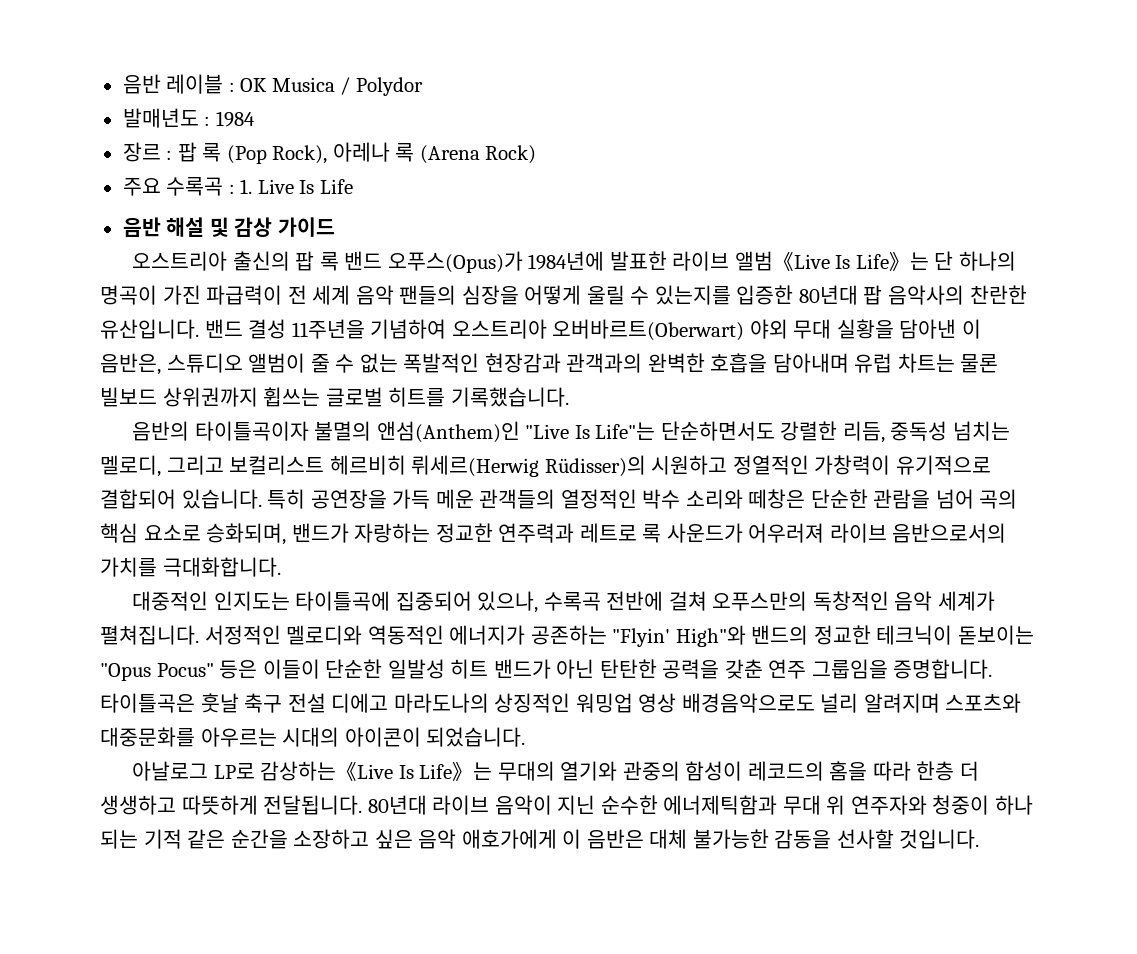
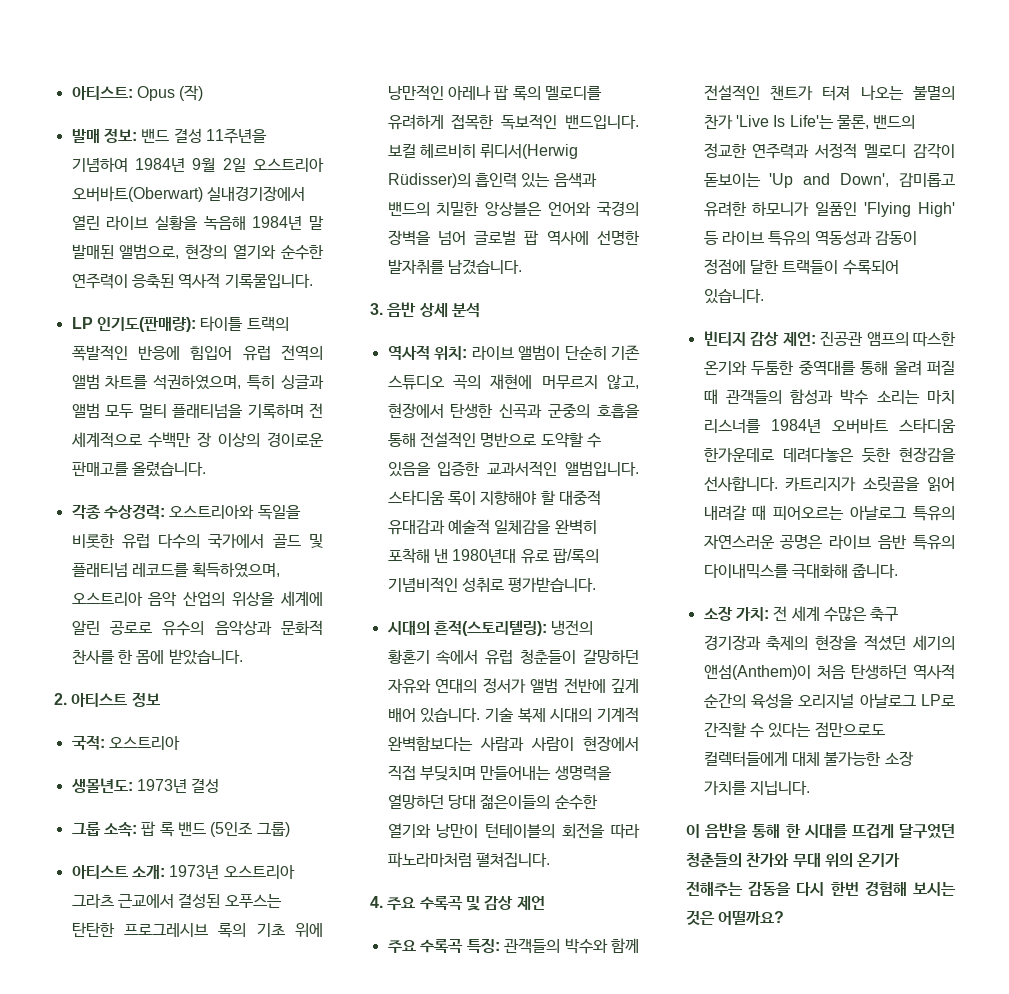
- 음반 레이블 : OK Musica / Polydor
- 발매년도 : 1984
- 장르 : 팝 록 (Pop Rock), 아레나 록 (Arena Rock)
- 주요 수록곡 : 1. Live Is Life
- 음반 해설 및 감상 가이드
- 오스트리아 출신의 팝 록 밴드 오푸스(Opus)가 1984년에 발표한 라이브 앨범《Live Is Life》는 단 하나의 명곡이 가진 파급력이 전 세계 음악 팬들의 심장을 어떻게 울릴 수 있는지를 입증한 80년대 팝 음악사의 찬란한 유산입니다. 밴드 결성 11주년을 기념하여 오스트리아 오버바르트(Oberwart) 야외 무대 실황을 담아낸 이 음반은, 스튜디오 앨범이 줄 수 없는 폭발적인 현장감과 관객과의 완벽한 호흡을 담아내며 유럽 차트는 물론 빌보드 상위권까지 휩쓰는 글로벌 히트를 기록했습니다.
- 음반의 타이틀곡이자 불멸의 앤섬(Anthem)인 "Live Is Life"는 단순하면서도 강렬한 리듬, 중독성 넘치는 멜로디, 그리고 보컬리스트 헤르비히 뤼세르(Herwig Rüdisser)의 시원하고 정열적인 가창력이 유기적으로 결합되어 있습니다. 특히 공연장을 가득 메운 관객들의 열정적인 박수 소리와 떼창은 단순한 관람을 넘어 곡의 핵심 요소로 승화되며, 밴드가 자랑하는 정교한 연주력과 레트로 록 사운드가 어우러져 라이브 음반으로서의 가치를 극대화합니다.
- 대중적인 인지도는 타이틀곡에 집중되어 있으나, 수록곡 전반에 걸쳐 오푸스만의 독창적인 음악 세계가 펼쳐집니다. 서정적인 멜로디와 역동적인 에너지가 공존하는 "Flyin' High"와 밴드의 정교한 테크닉이 돋보이는 "Opus Pocus" 등은 이들이 단순한 일발성 히트 밴드가 아닌 탄탄한 공력을 갖춘 연주 그룹임을 증명합니다. 타이틀곡은 훗날 축구 전설 디에고 마라도나의 상징적인 워밍업 영상 배경음악으로도 널리 알려지며 스포츠와 대중문화를 아우르는 시대의 아이콘이 되었습니다.
- 아날로그 LP로 감상하는《Live Is Life》는 무대의 열기와 관중의 함성이 레코드의 홈을 따라 한층 더 생생하고 따뜻하게 전달됩니다. 80년대 라이브 음악이 지닌 순수한 에너제틱함과 무대 위 연주자와 청중이 하나 되는 기적 같은 순간을 소장하고 싶은 음악 애호가에게 이 음반은 대체 불가능한 감동을 선사할 것입니다.
+ 아티스트: Opus (작)
+ 발매 정보: 밴드 결성 11주년을 기념하여 1984년 9월 2일 오스트리아 오버바트(Oberwart) 실내경기장에서 열린 라이브 실황을 녹음해 1984년 말 발매된 앨범으로, 현장의 열기와 순수한 연주력이 응축된 역사적 기록물입니다.
+ LP 인기도(판매량): 타이틀 트랙의 폭발적인 반응에 힘입어 유럽 전역의 앨범 차트를 석권하였으며, 특히 싱글과 앨범 모두 멀티 플래티넘을 기록하며 전 세계적으로 수백만 장 이상의 경이로운 판매고를 올렸습니다.
+ 각종 수상경력: 오스트리아와 독일을 비롯한 유럽 다수의 국가에서 골드 및 플래티넘 레코드를 획득하였으며, 오스트리아 음악 산업의 위상을 세계에 알린 공로로 유수의 음악상과 문화적 찬사를 한 몸에 받았습니다.
+ 2. 아티스트 정보
+ 국적: 오스트리아
+ 생몰년도: 1973년 결성
+ 그룹 소속: 팝 록 밴드 (5인조 그룹)
+ 아티스트 소개: 1973년 오스트리아 그라츠 근교에서 결성된 오푸스는 탄탄한 프로그레시브 록의 기초 위에 낭만적인 아레나 팝 록의 멜로디를 유려하게 접목한 독보적인 밴드입니다. 보컬 헤르비히 뤼디서(Herwig Rüdisser)의 흡인력 있는 음색과 밴드의 치밀한 앙상블은 언어와 국경의 장벽을 넘어 글로벌 팝 역사에 선명한 발자취를 남겼습니다.
+ 3. 음반 상세 분석
+ 역사적 위치: 라이브 앨범이 단순히 기존 스튜디오 곡의 재현에 머무르지 않고, 현장에서 탄생한 신곡과 군중의 호흡을 통해 전설적인 명반으로 도약할 수 있음을 입증한 교과서적인 앨범입니다. 스타디움 록이 지향해야 할 대중적 유대감과 예술적 일체감을 완벽히 포착해 낸 1980년대 유로 팝/록의 기념비적인 성취로 평가받습니다.
+ 시대의 흔적(스토리텔링): 냉전의 황혼기 속에서 유럽 청춘들이 갈망하던 자유와 연대의 정서가 앨범 전반에 깊게 배어 있습니다. 기술 복제 시대의 기계적 완벽함보다는 사람과 사람이 현장에서 직접 부딪치며 만들어내는 생명력을 열망하던 당대 젊은이들의 순수한 열기와 낭만이 턴테이블의 회전을 따라 파노라마처럼 펼쳐집니다.
+ 4. 주요 수록곡 및 감상 제언
+ 주요 수록곡 특징: 관객들의 박수와 함께 전설적인 챈트가 터져 나오는 불멸의 찬가 'Live Is Life'는 물론, 밴드의 정교한 연주력과 서정적 멜로디 감각이 돋보이는 'Up and Down', 감미롭고 유려한 하모니가 일품인 'Flying High' 등 라이브 특유의 역동성과 감동이 정점에 달한 트랙들이 수록되어 있습니다.
+ 빈티지 감상 제언: 진공관 앰프의 따스한 온기와 두툼한 중역대를 통해 울려 퍼질 때 관객들의 함성과 박수 소리는 마치 리스너를 1984년 오버바트 스타디움 한가운데로 데려다놓은 듯한 현장감을 선사합니다. 카트리지가 소릿골을 읽어 내려갈 때 피어오르는 아날로그 특유의 자연스러운 공명은 라이브 음반 특유의 다이내믹스를 극대화해 줍니다.
+ 소장 가치: 전 세계 수많은 축구 경기장과 축제의 현장을 적셨던 세기의 앤섬(Anthem)이 처음 탄생하던 역사적 순간의 육성을 오리지널 아날로그 LP로 간직할 수 있다는 점만으로도 컬렉터들에게 대체 불가능한 소장 가치를 지닙니다.
+ 이 음반을 통해 한 시대를 뜨겁게 달구었던 청춘들의 찬가와 무대 위의 온기가 전해주는 감동을 다시 한번 경험해 보시는 것은 어떨까요?

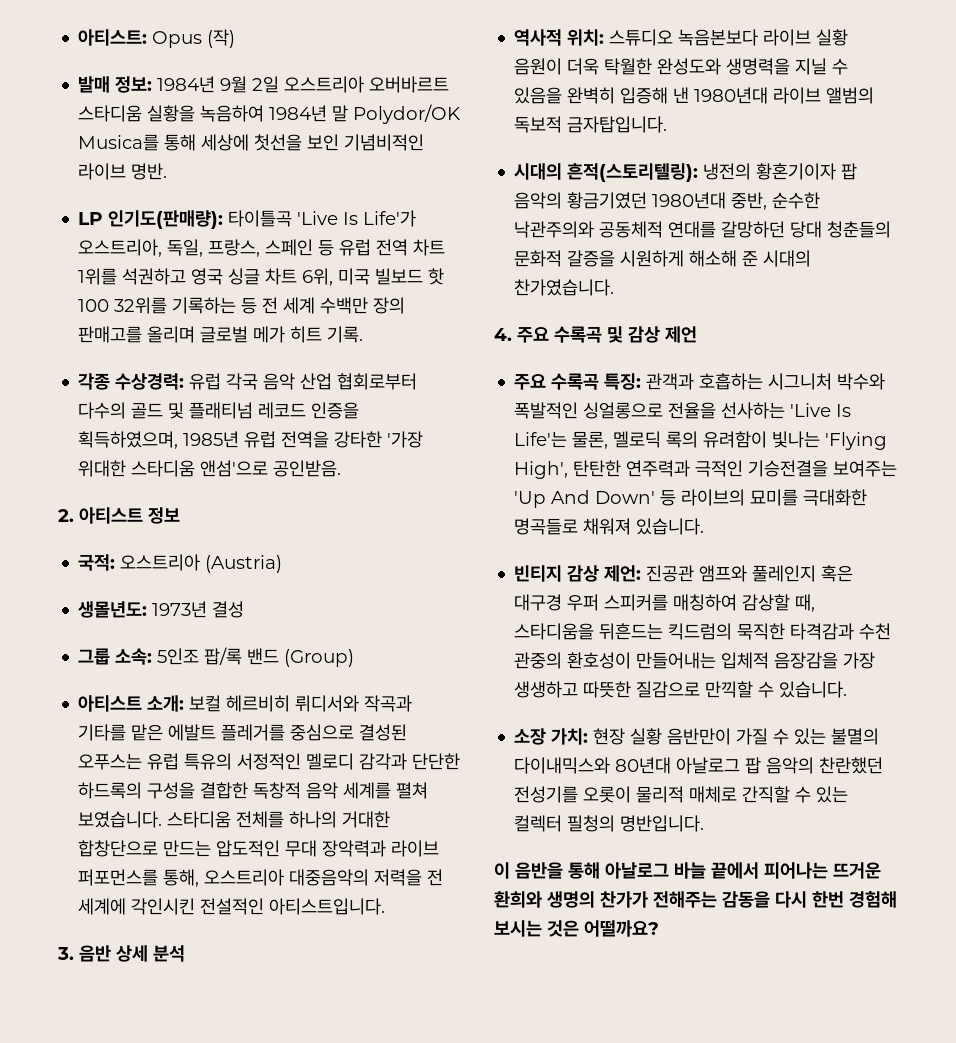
- 발매 정보: 밴드 결성 11주년을 기념하여 1984년 9월 2일 오스트리아 오버바트(Oberwart) 실내경기장에서 열린 라이브 실황을 녹음해 1984년 말 발매된 앨범으로, 현장의 열기와 순수한 연주력이 응축된 역사적 기록물입니다.
- LP 인기도(판매량): 타이틀 트랙의 폭발적인 반응에 힘입어 유럽 전역의 앨범 차트를 석권하였으며, 특히 싱글과 앨범 모두 멀티 플래티넘을 기록하며 전 세계적으로 수백만 장 이상의 경이로운 판매고를 올렸습니다.
- 각종 수상경력: 오스트리아와 독일을 비롯한 유럽 다수의 국가에서 골드 및 플래티넘 레코드를 획득하였으며, 오스트리아 음악 산업의 위상을 세계에 알린 공로로 유수의 음악상과 문화적 찬사를 한 몸에 받았습니다.
+ 발매 정보: 1984년 9월 2일 오스트리아 오버바르트 스타디움 실황을 녹음하여 1984년 말 Polydor/OK Musica를 통해 세상에 첫선을 보인 기념비적인 라이브 명반.
+ LP 인기도(판매량): 타이틀곡 'Live Is Life'가 오스트리아, 독일, 프랑스, 스페인 등 유럽 전역 차트 1위를 석권하고 영국 싱글 차트 6위, 미국 빌보드 핫 100 32위를 기록하는 등 전 세계 수백만 장의 판매고를 올리며 글로벌 메가 히트 기록.
+ 각종 수상경력: 유럽 각국 음악 산업 협회로부터 다수의 골드 및 플래티넘 레코드 인증을 획득하였으며, 1985년 유럽 전역을 강타한 '가장 위대한 스타디움 앤섬'으로 공인받음.
- 국적: 오스트리아
+ 국적: 오스트리아 (Austria)
- 그룹 소속: 팝 록 밴드 (5인조 그룹)
- 아티스트 소개: 1973년 오스트리아 그라츠 근교에서 결성된 오푸스는 탄탄한 프로그레시브 록의 기초 위에 낭만적인 아레나 팝 록의 멜로디를 유려하게 접목한 독보적인 밴드입니다. 보컬 헤르비히 뤼디서(Herwig Rüdisser)의 흡인력 있는 음색과 밴드의 치밀한 앙상블은 언어와 국경의 장벽을 넘어 글로벌 팝 역사에 선명한 발자취를 남겼습니다.
+ 그룹 소속: 5인조 팝/록 밴드 (Group)
+ 아티스트 소개: 보컬 헤르비히 뤼디서와 작곡과 기타를 맡은 에발트 플레거를 중심으로 결성된 오푸스는 유럽 특유의 서정적인 멜로디 감각과 단단한 하드록의 구성을 결합한 독창적 음악 세계를 펼쳐 보였습니다. 스타디움 전체를 하나의 거대한 합창단으로 만드는 압도적인 무대 장악력과 라이브 퍼포먼스를 통해, 오스트리아 대중음악의 저력을 전 세계에 각인시킨 전설적인 아티스트입니다.
- 역사적 위치: 라이브 앨범이 단순히 기존 스튜디오 곡의 재현에 머무르지 않고, 현장에서 탄생한 신곡과 군중의 호흡을 통해 전설적인 명반으로 도약할 수 있음을 입증한 교과서적인 앨범입니다. 스타디움 록이 지향해야 할 대중적 유대감과 예술적 일체감을 완벽히 포착해 낸 1980년대 유로 팝/록의 기념비적인 성취로 평가받습니다.
- 시대의 흔적(스토리텔링): 냉전의 황혼기 속에서 유럽 청춘들이 갈망하던 자유와 연대의 정서가 앨범 전반에 깊게 배어 있습니다. 기술 복제 시대의 기계적 완벽함보다는 사람과 사람이 현장에서 직접 부딪치며 만들어내는 생명력을 열망하던 당대 젊은이들의 순수한 열기와 낭만이 턴테이블의 회전을 따라 파노라마처럼 펼쳐집니다.
+ 역사적 위치: 스튜디오 녹음본보다 라이브 실황 음원이 더욱 탁월한 완성도와 생명력을 지닐 수 있음을 완벽히 입증해 낸 1980년대 라이브 앨범의 독보적 금자탑입니다.
+ 시대의 흔적(스토리텔링): 냉전의 황혼기이자 팝 음악의 황금기였던 1980년대 중반, 순수한 낙관주의와 공동체적 연대를 갈망하던 당대 청춘들의 문화적 갈증을 시원하게 해소해 준 시대의 찬가였습니다.
- 주요 수록곡 특징: 관객들의 박수와 함께 전설적인 챈트가 터져 나오는 불멸의 찬가 'Live Is Life'는 물론, 밴드의 정교한 연주력과 서정적 멜로디 감각이 돋보이는 'Up and Down', 감미롭고 유려한 하모니가 일품인 'Flying High' 등 라이브 특유의 역동성과 감동이 정점에 달한 트랙들이 수록되어 있습니다.
+ 주요 수록곡 특징: 관객과 호흡하는 시그니처 박수와 폭발적인 싱얼롱으로 전율을 선사하는 'Live Is Life'는 물론, 멜로딕 록의 유려함이 빛나는 'Flying High', 탄탄한 연주력과 극적인 기승전결을 보여주는 'Up And Down' 등 라이브의 묘미를 극대화한 명곡들로 채워져 있습니다.
- 빈티지 감상 제언: 진공관 앰프의 따스한 온기와 두툼한 중역대를 통해 울려 퍼질 때 관객들의 함성과 박수 소리는 마치 리스너를 1984년 오버바트 스타디움 한가운데로 데려다놓은 듯한 현장감을 선사합니다. 카트리지가 소릿골을 읽어 내려갈 때 피어오르는 아날로그 특유의 자연스러운 공명은 라이브 음반 특유의 다이내믹스를 극대화해 줍니다.
- 소장 가치: 전 세계 수많은 축구 경기장과 축제의 현장을 적셨던 세기의 앤섬(Anthem)이 처음 탄생하던 역사적 순간의 육성을 오리지널 아날로그 LP로 간직할 수 있다는 점만으로도 컬렉터들에게 대체 불가능한 소장 가치를 지닙니다.
- 이 음반을 통해 한 시대를 뜨겁게 달구었던 청춘들의 찬가와 무대 위의 온기가 전해주는 감동을 다시 한번 경험해 보시는 것은 어떨까요?
+ 빈티지 감상 제언: 진공관 앰프와 풀레인지 혹은 대구경 우퍼 스피커를 매칭하여 감상할 때, 스타디움을 뒤흔드는 킥드럼의 묵직한 타격감과 수천 관중의 환호성이 만들어내는 입체적 음장감을 가장 생생하고 따뜻한 질감으로 만끽할 수 있습니다.
+ 소장 가치: 현장 실황 음반만이 가질 수 있는 불멸의 다이내믹스와 80년대 아날로그 팝 음악의 찬란했던 전성기를 오롯이 물리적 매체로 간직할 수 있는 컬렉터 필청의 명반입니다.
+ 이 음반을 통해 아날로그 바늘 끝에서 피어나는 뜨거운 환희와 생명의 찬가가 전해주는 감동을 다시 한번 경험해 보시는 것은 어떨까요?

